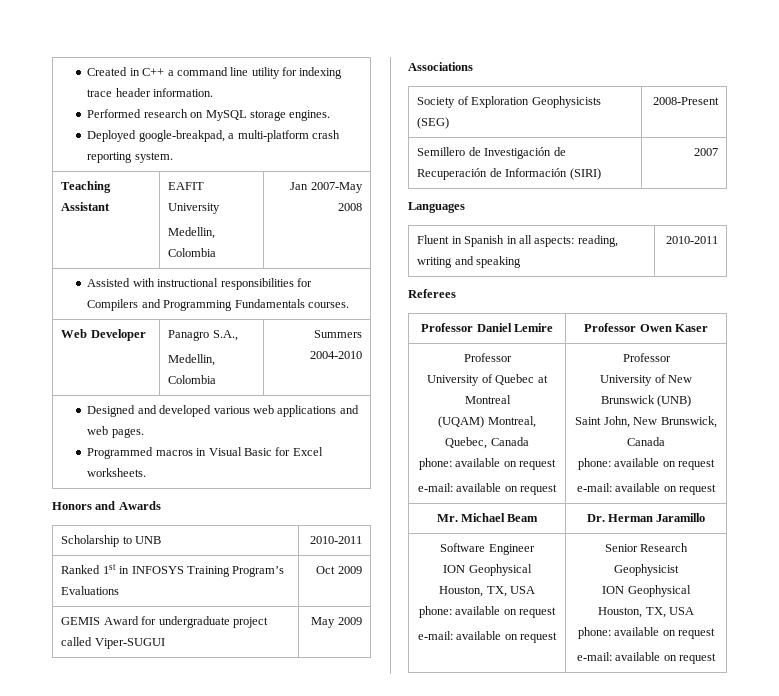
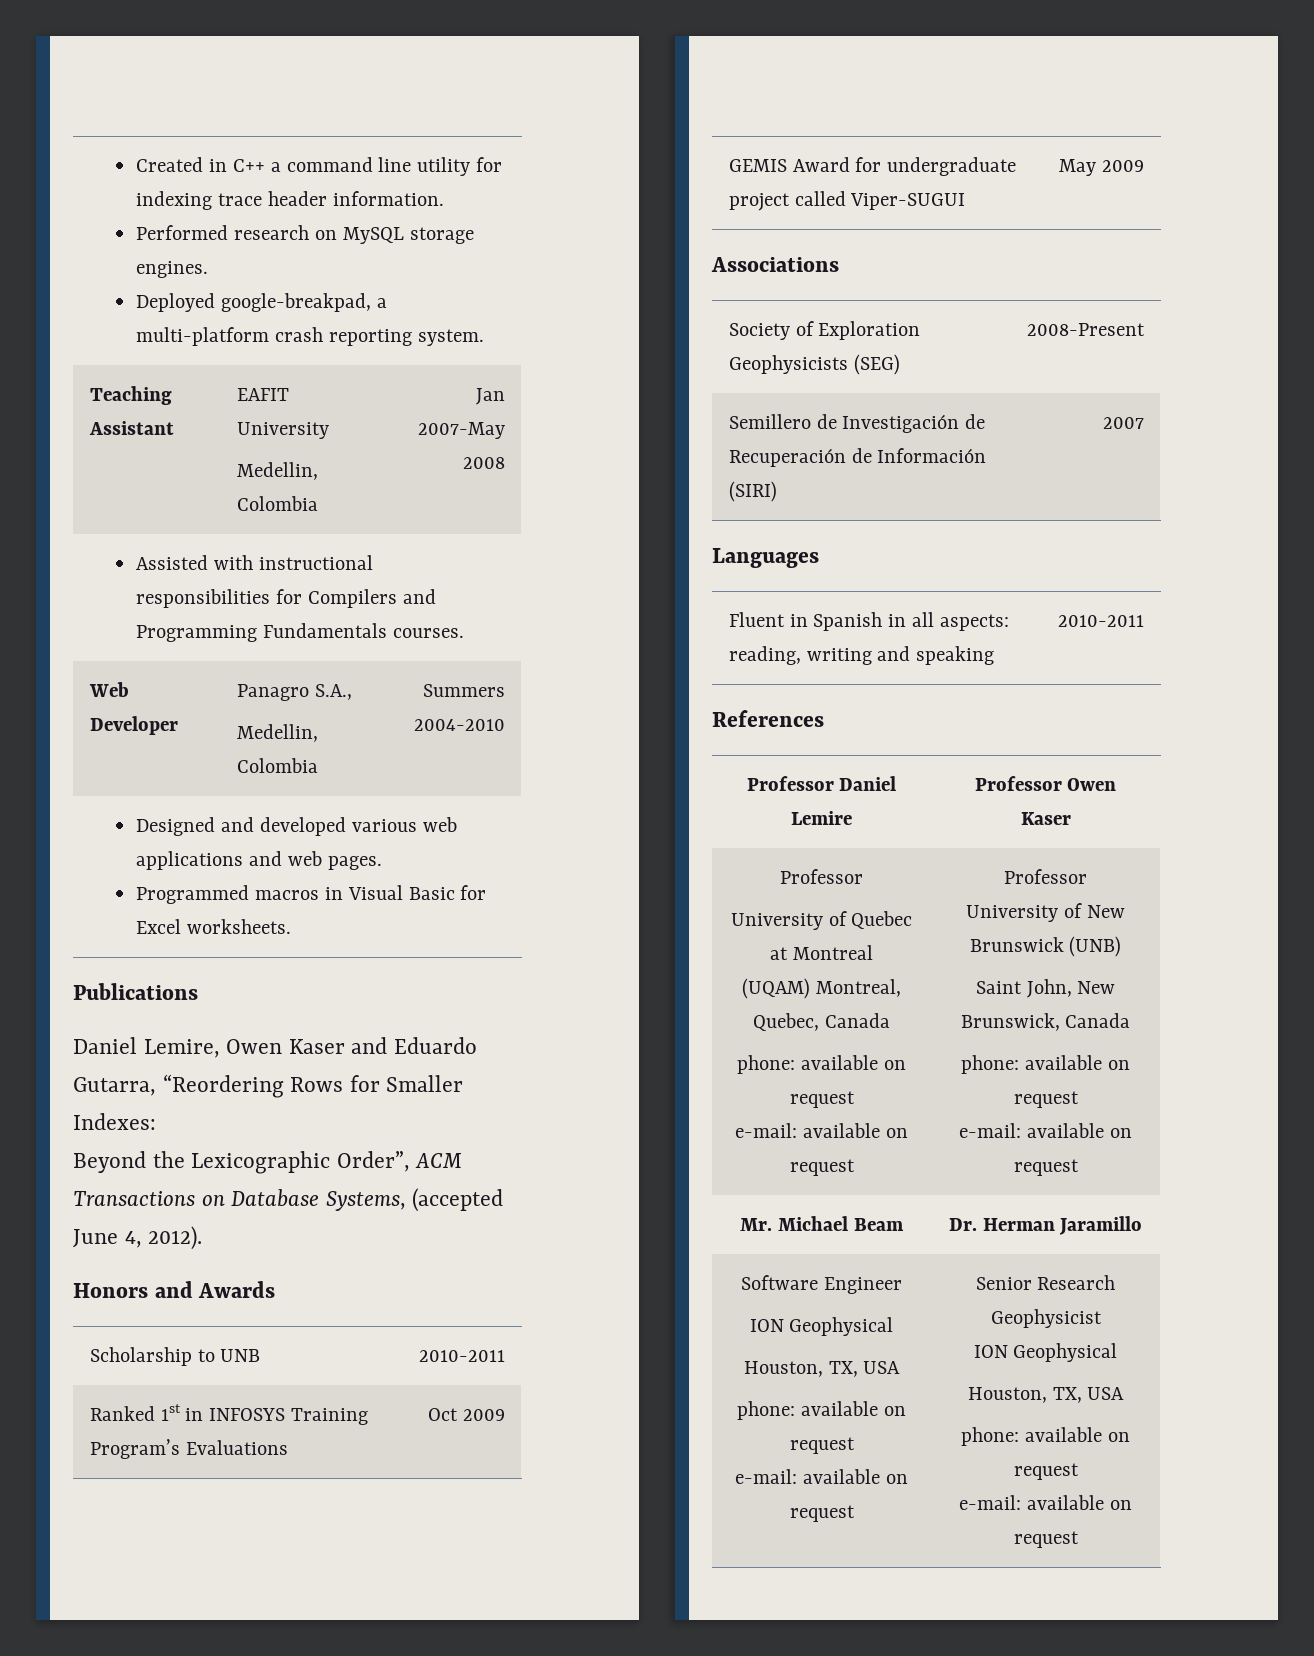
+ Publications
+ Daniel Lemire, Owen Kaser and Eduardo Gutarra, “Reordering Rows for Smaller Indexes:
+ Beyond the Lexicographic Order”, ACM Transactions on Database Systems, (accepted June 4, 2012).
- Referees
+ References

